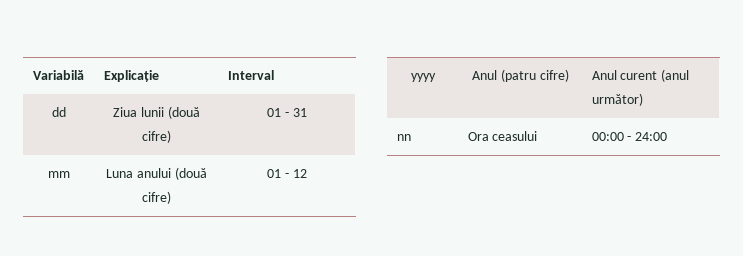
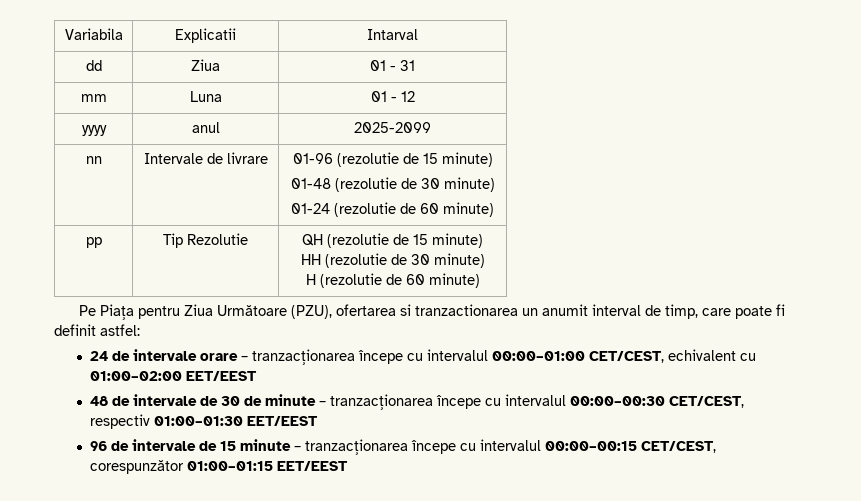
- Variabilă | Explicație | Interval
+ Variabila | Explicatii | Intarval
- dd | Ziua lunii (două cifre) | 01 - 31
+ dd | Ziua | 01 - 31
- mm | Luna anului (două cifre) | 01 - 12
+ mm | Luna | 01 - 12
- yyyy | Anul (patru cifre) | Anul curent (anul următor)
- nn | Ora ceasului | 00:00 - 24:00
+ yyyy | anul | 2025-2099
+ nn | Intervale de livrare | 01-96 (rezolutie de 15 minute)
+ 01-48 (rezolutie de 30 minute)
+ 01-24 (rezolutie de 60 minute)
+ pp | Tip Rezolutie | QH (rezolutie de 15 minute)
+ HH (rezolutie de 30 minute)
+ H (rezolutie de 60 minute)
+ Pe Piața pentru Ziua Următoare (PZU), ofertarea si tranzactionarea un anumit interval de timp, care poate fi definit astfel:
+ 24 de intervale orare – tranzacționarea începe cu intervalul 00:00–01:00 CET/CEST, echivalent cu 01:00–02:00 EET/EEST
+ 48 de intervale de 30 de minute – tranzacționarea începe cu intervalul 00:00–00:30 CET/CEST, respectiv 01:00–01:30 EET/EEST
+ 96 de intervale de 15 minute – tranzacționarea începe cu intervalul 00:00–00:15 CET/CEST, corespunzător 01:00–01:15 EET/EEST

